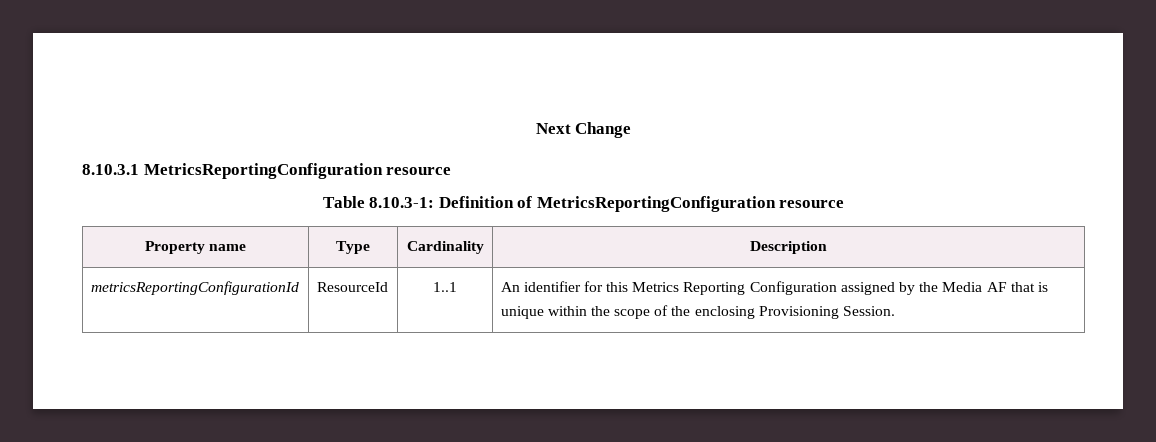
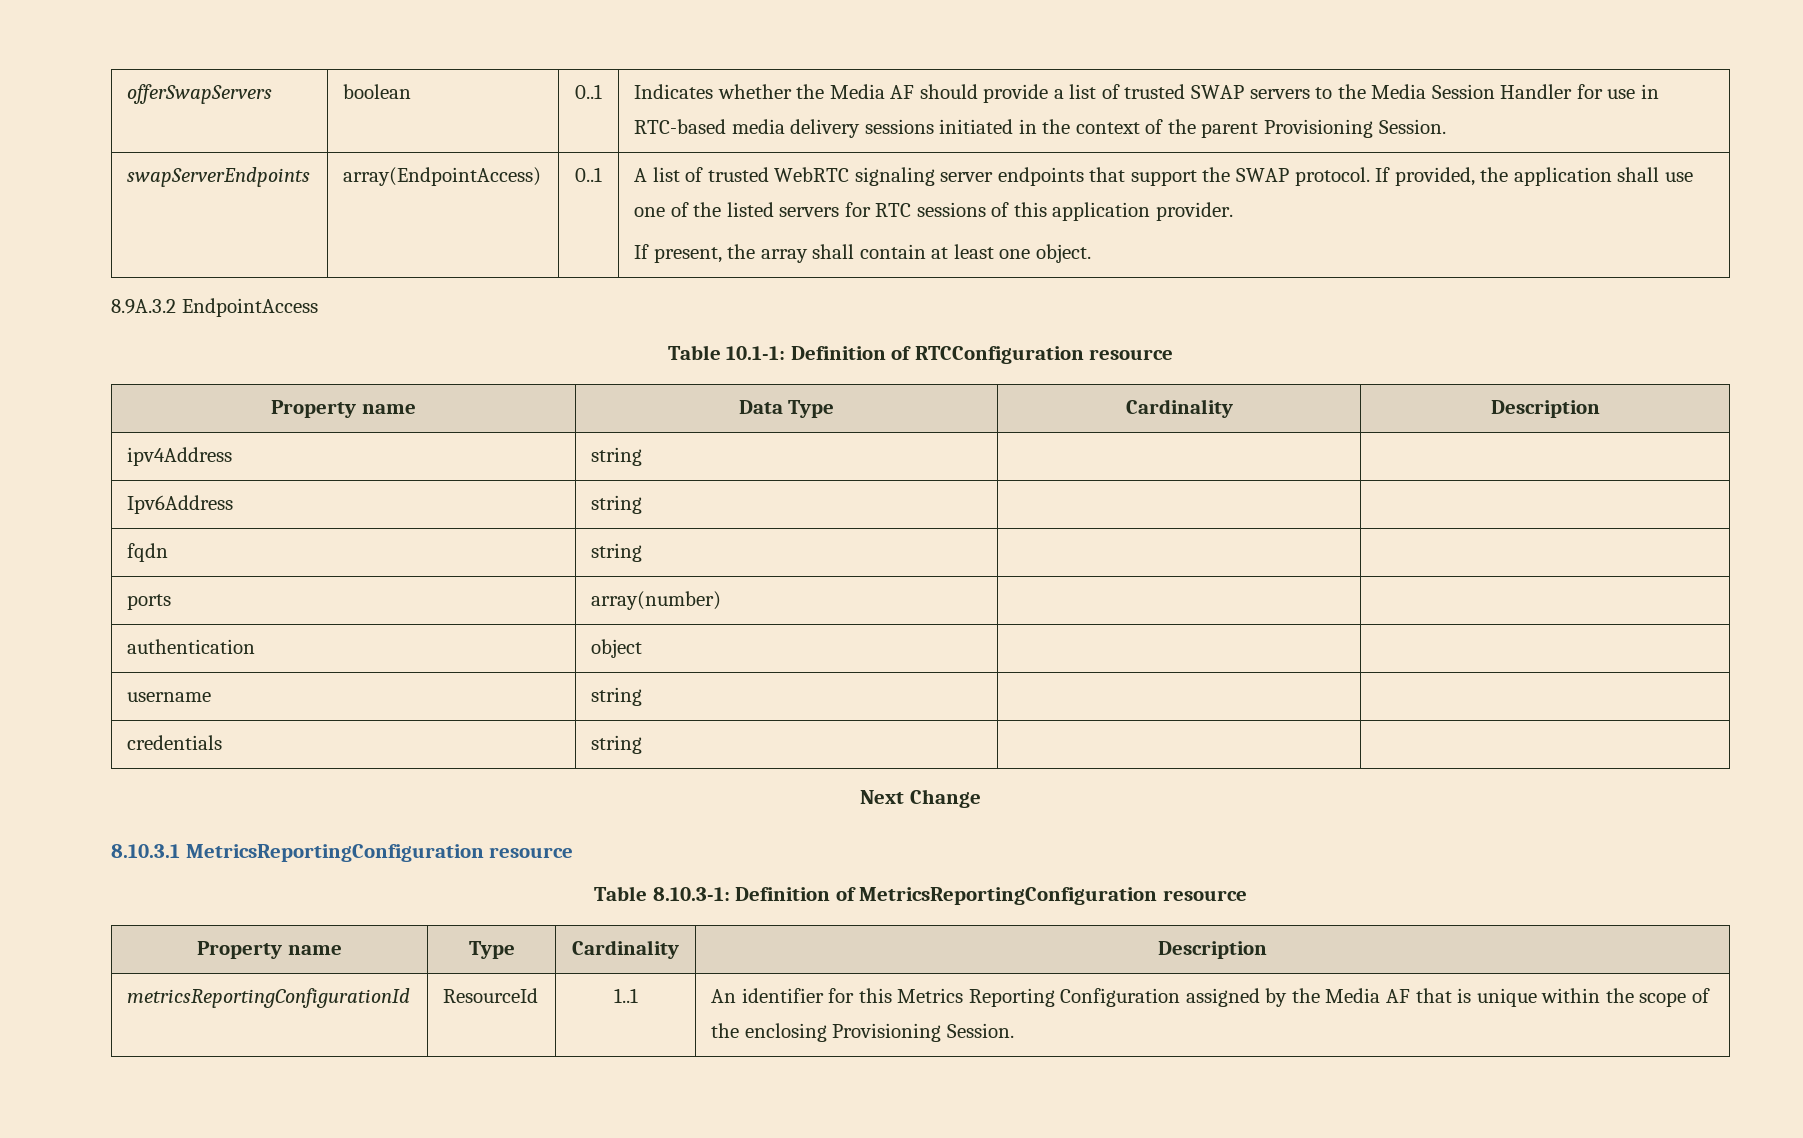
+ offerSwapServers | boolean | 0..1 | Indicates whether the Media AF should provide a list of trusted SWAP servers to the Media Session Handler for use in RTC-based media delivery sessions initiated in the context of the parent Provisioning Session.
+ swapServerEndpoints | array(EndpointAccess) | 0..1 | A list of trusted WebRTC signaling server endpoints that support the SWAP protocol. If provided, the application shall use one of the listed servers for RTC sessions of this application provider.
+ If present, the array shall contain at least one object.
+ 8.9A.3.2 EndpointAccess
+ Table 10.1-1: Definition of RTCConfiguration resource
+ Property name | Data Type | Cardinality | Description
+ ipv4Address | string | |
+ Ipv6Address | string | |
+ fqdn | string | |
+ ports | array(number) | |
+ authentication | object | |
+ username | string | |
+ credentials | string | |

